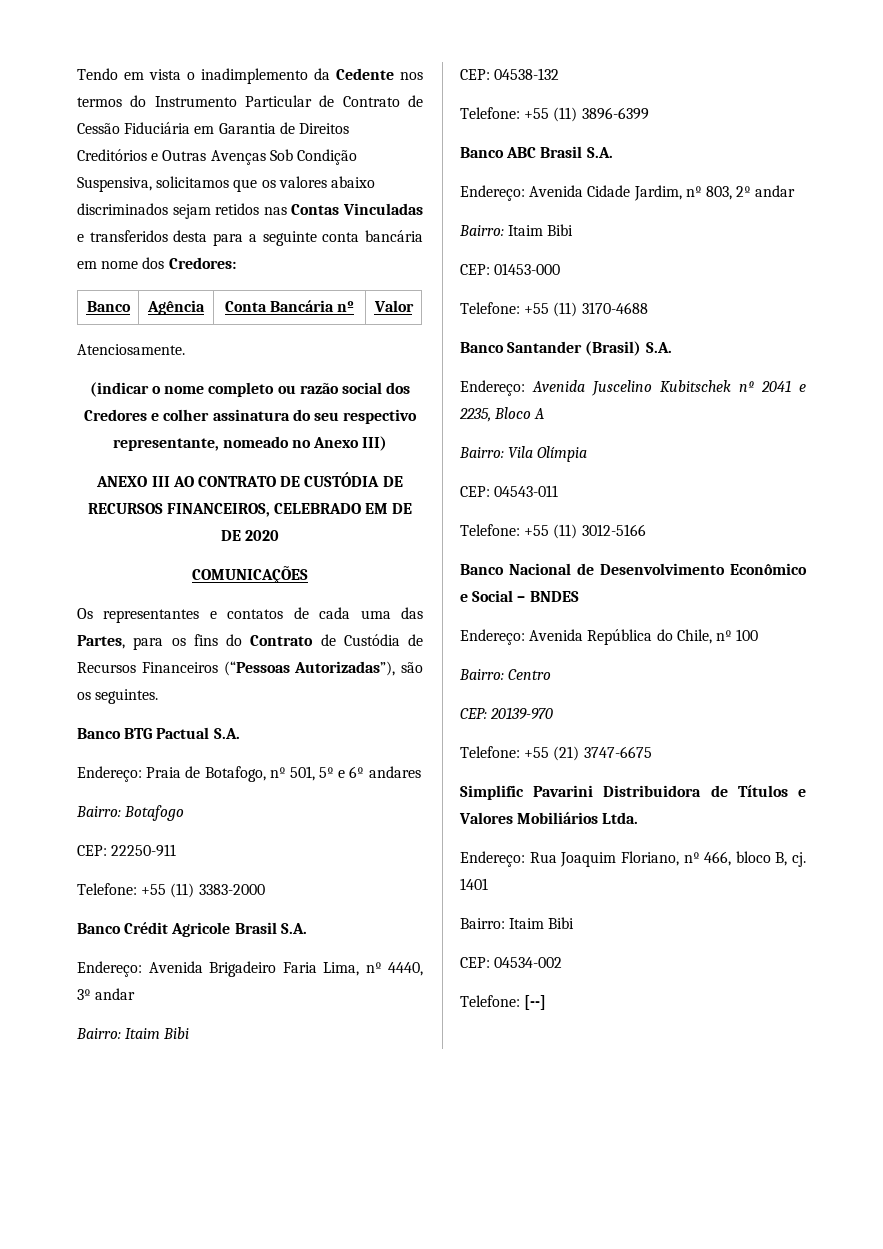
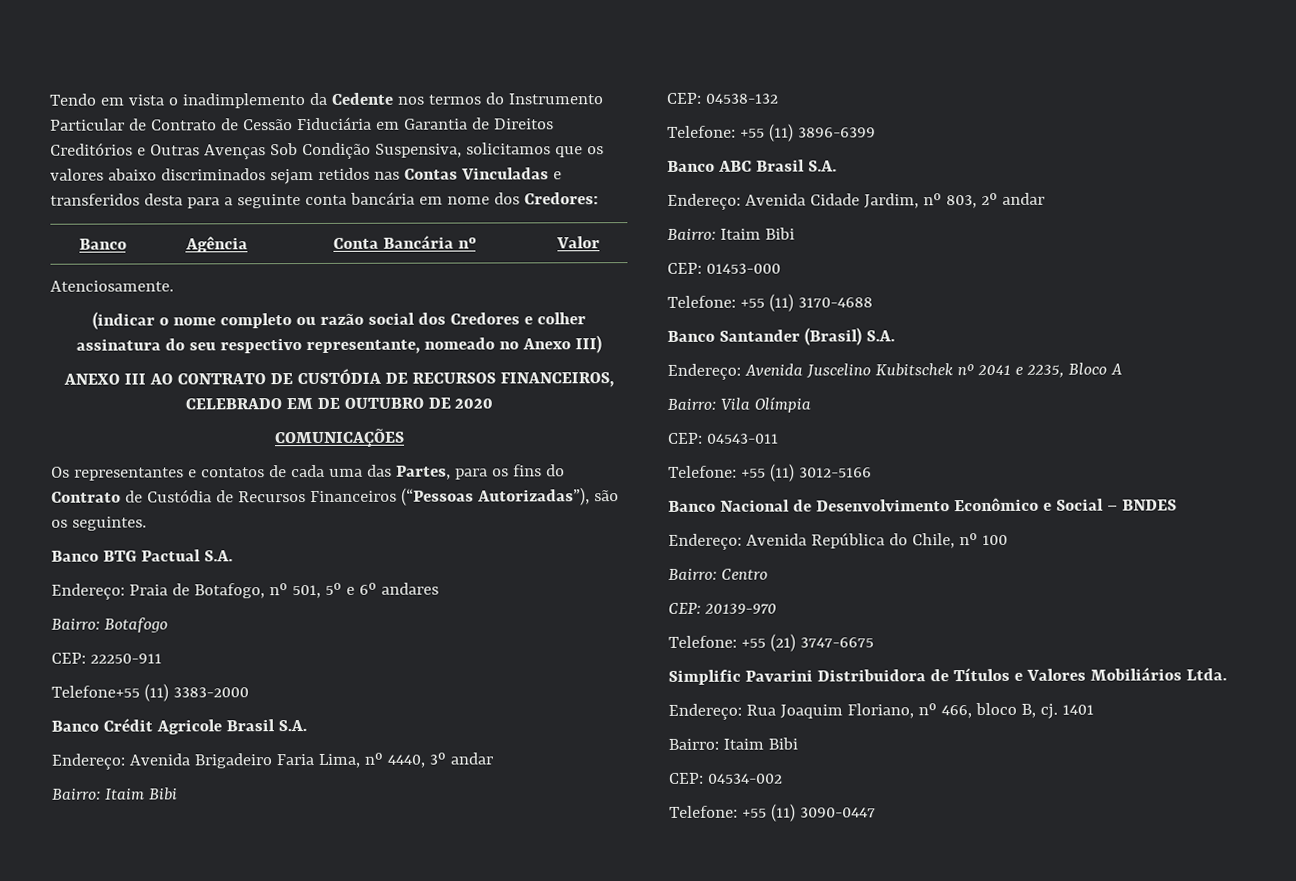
- ANEXO III AO CONTRATO DE CUSTÓDIA DE RECURSOS FINANCEIROS, CELEBRADO EM DE DE 2020
+ ANEXO III AO CONTRATO DE CUSTÓDIA DE RECURSOS FINANCEIROS, CELEBRADO EM DE OUTUBRO DE 2020
- Telefone: +55 (11) 3383-2000
+ Telefone+55 (11) 3383-2000
- Telefone: [--]
+ Telefone: +55 (11) 3090-0447

